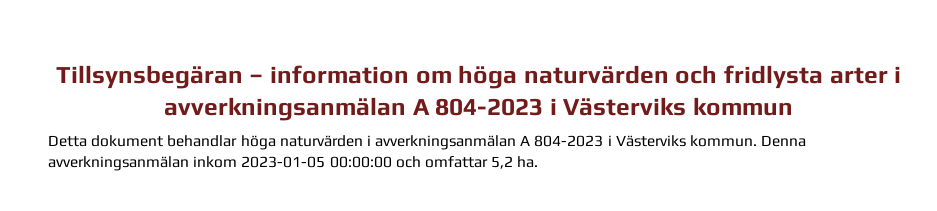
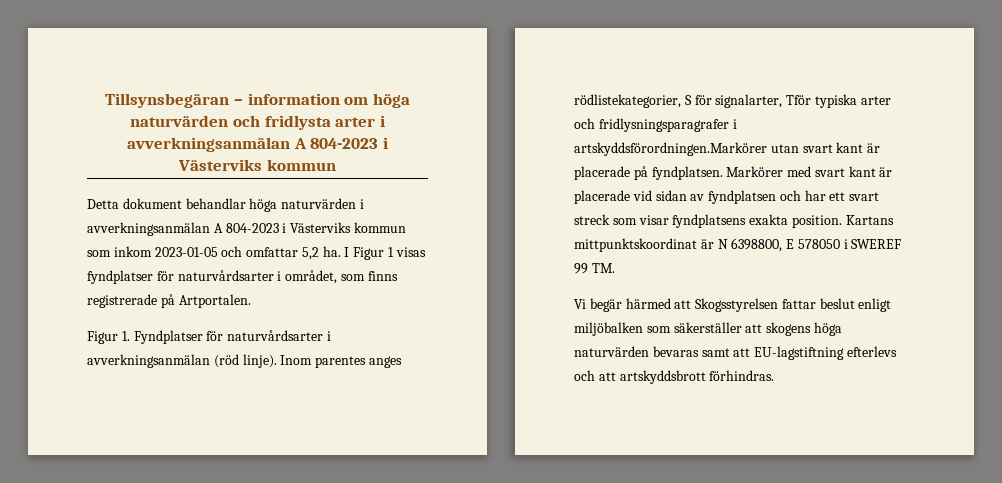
- Detta dokument behandlar höga naturvärden i avverkningsanmälan A 804-2023 i Västerviks kommun. Denna avverkningsanmälan inkom 2023-01-05 00:00:00 och omfattar 5,2 ha.
+ Detta dokument behandlar höga naturvärden i avverkningsanmälan A 804-2023 i Västerviks kommun som inkom 2023-01-05 och omfattar 5,2 ha.
+ I Figur 1 visas fyndplatser för naturvårdsarter i området, som finns registrerade på Artportalen.
+ Figur 1. Fyndplatser för naturvårdsarter i avverkningsanmälan (röd linje). Inom parentes anges rödlistekategorier, S för signalarter, Tför typiska arter och fridlysningsparagrafer i artskyddsförordningen.Markörer utan svart kant är placerade på fyndplatsen. Markörer med svart kant är placerade vid sidan av fyndplatsen och har ett svart streck som visar fyndplatsens exakta position. Kartans mittpunktskoordinat är N 6398800, E 578050 i SWEREF 99 TM.
+ Vi begär härmed att Skogsstyrelsen fattar beslut enligt miljöbalken som säkerställer att skogens höga naturvärden bevaras samt att EU-lagstiftning efterlevs och att artskyddsbrott förhindras.

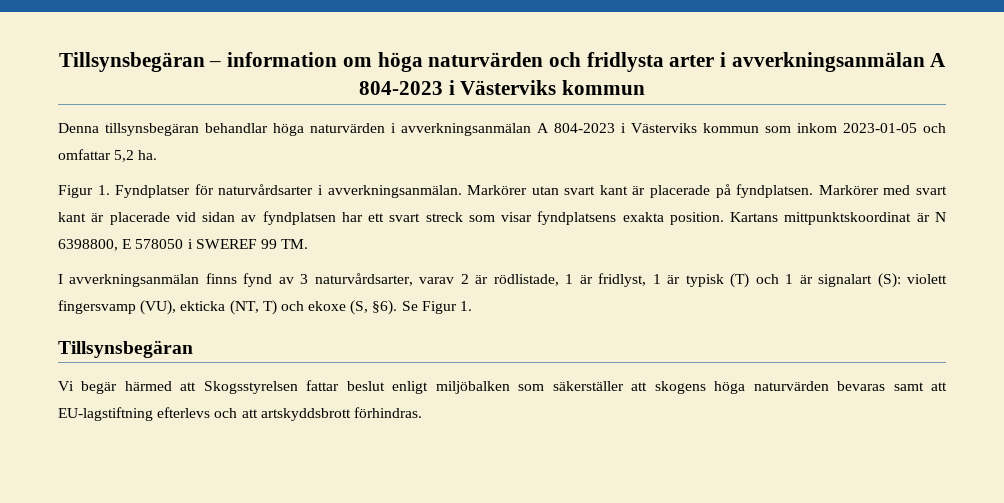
- Detta dokument behandlar höga naturvärden i avverkningsanmälan A 804-2023 i Västerviks kommun som inkom 2023-01-05 och omfattar 5,2 ha. I Figur 1 visas fyndplatser för naturvårdsarter i området, som finns registrerade på Artportalen.
+ Denna tillsynsbegäran behandlar höga naturvärden i avverkningsanmälan A 804-2023 i Västerviks kommun som inkom 2023-01-05 och omfattar 5,2 ha.
- Figur 1. Fyndplatser för naturvårdsarter i avverkningsanmälan (röd linje). Inom parentes anges rödlistekategorier, S för signalarter, Tför typiska arter och fridlysningsparagrafer i artskyddsförordningen.Markörer utan svart kant är placerade på fyndplatsen.
+ Figur 1. Fyndplatser för naturvårdsarter i avverkningsanmälan. Markörer utan svart kant är placerade på fyndplatsen.
- Markörer med svart kant är placerade vid sidan av fyndplatsen och har ett svart streck som visar fyndplatsens exakta position.
+ Markörer med svart kant är placerade vid sidan av fyndplatsen har ett svart streck som visar fyndplatsens exakta position.
+ I avverkningsanmälan finns fynd av 3 naturvårdsarter, varav 2 är rödlistade, 1 är fridlyst, 1 är typisk (T) och 1 är signalart (S): violett fingersvamp (VU), ekticka (NT, T) och ekoxe (S, §6). Se Figur 1.
+ Tillsynsbegäran

